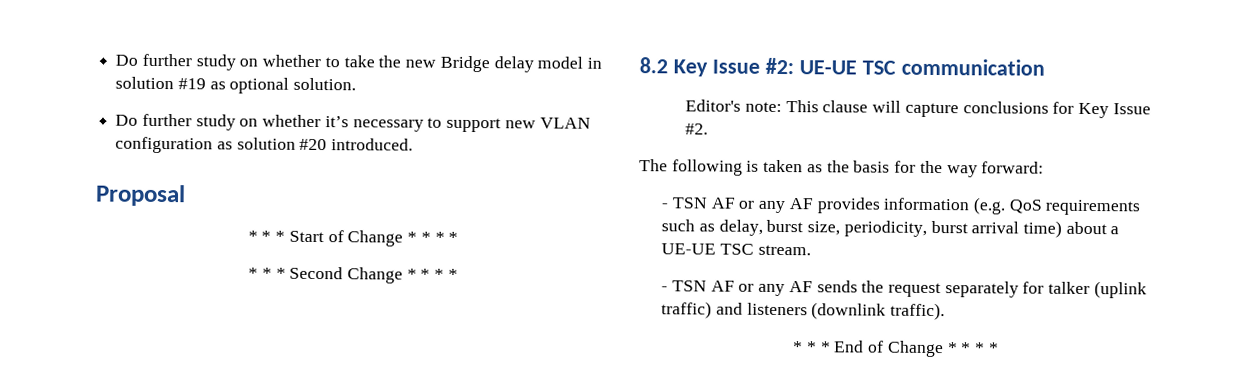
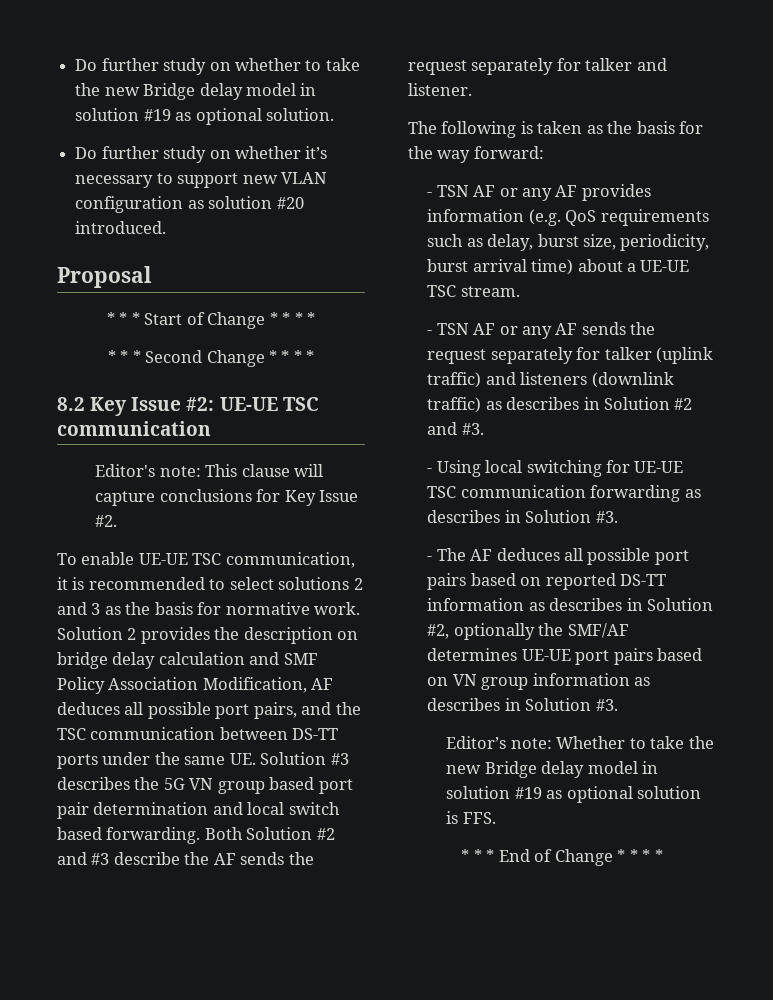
+ To enable UE-UE TSC communication, it is recommended to select solutions 2 and 3 as the basis for normative work. Solution 2 provides the description on bridge delay calculation and SMF Policy Association Modification, AF deduces all possible port pairs, and the TSC communication between DS-TT ports under the same UE. Solution #3 describes the 5G VN group based port pair determination and local switch based forwarding. Both Solution #2 and #3 describe the AF sends the request separately for talker and listener.
- - TSN AF or any AF sends the request separately for talker (uplink traffic) and listeners (downlink traffic).
+ - TSN AF or any AF sends the request separately for talker (uplink traffic) and listeners (downlink traffic) as describes in Solution #2 and #3.
+ - Using local switching for UE-UE TSC communication forwarding as describes in Solution #3.
+ - The AF deduces all possible port pairs based on reported DS-TT information as describes in Solution #2, optionally the SMF/AF determines UE-UE port pairs based on VN group information as describes in Solution #3.
+ Editor’s note: Whether to take the new Bridge delay model in solution #19 as optional solution is FFS.

